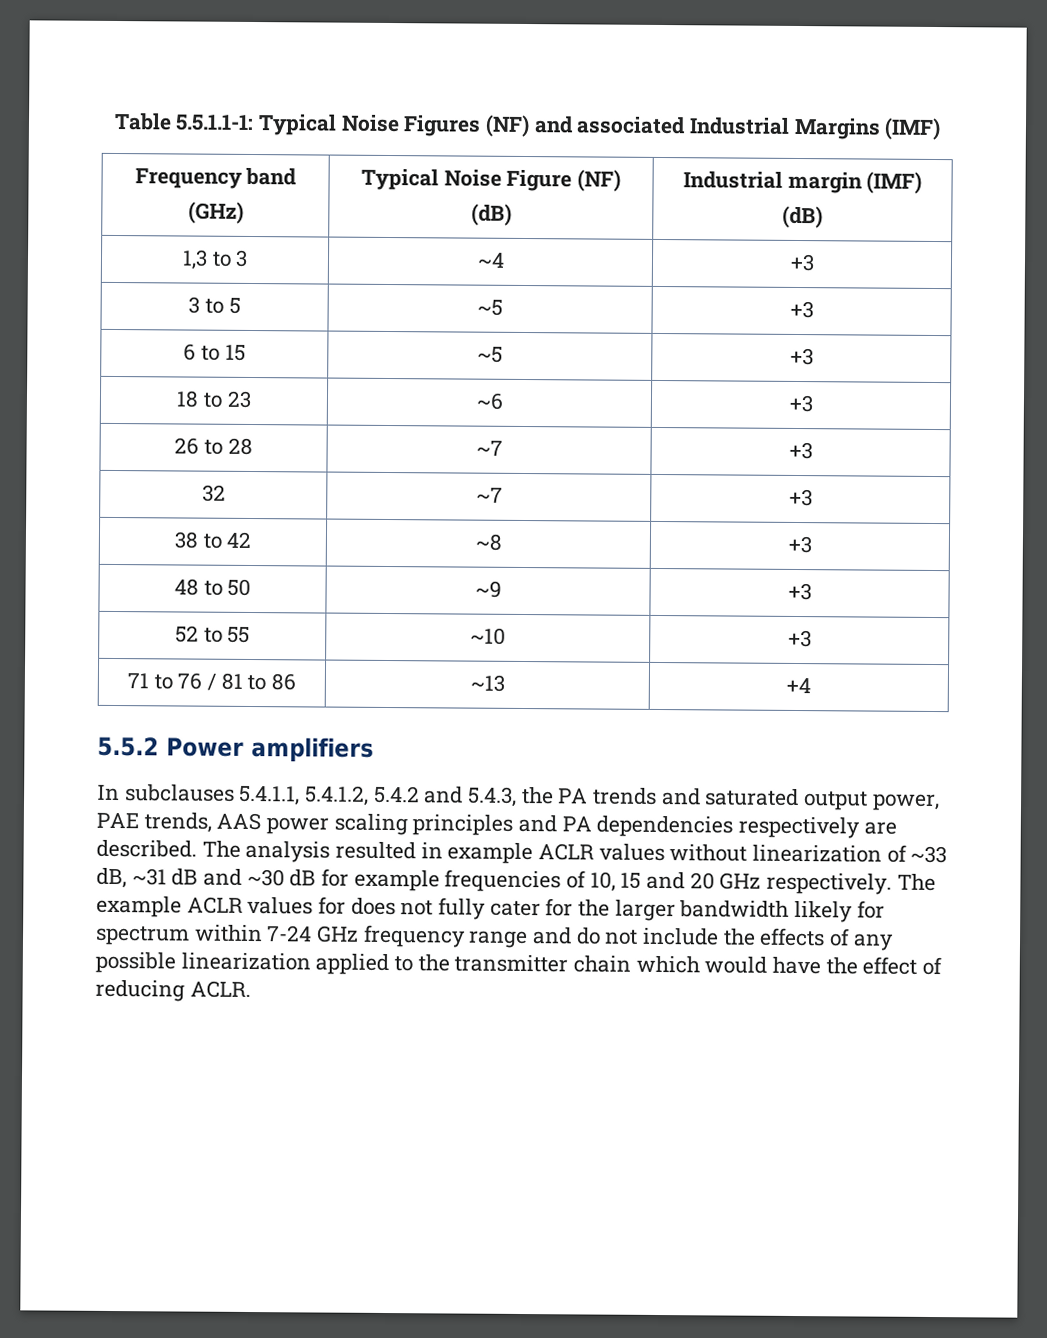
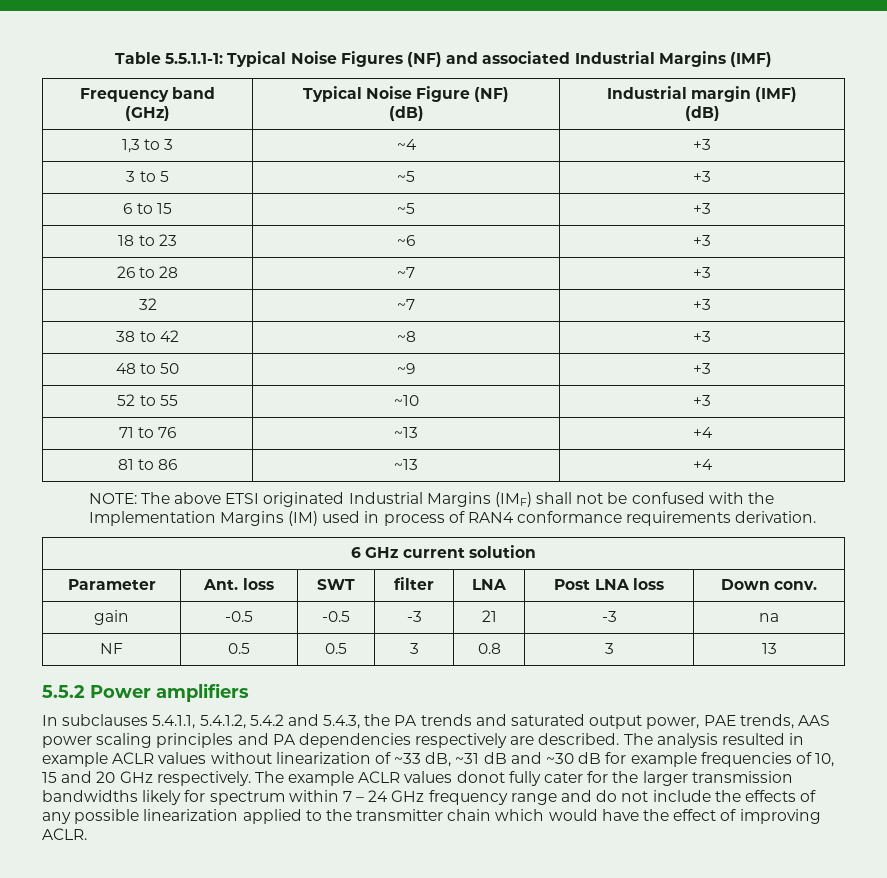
- 71 to 76 / 81 to 86 | ~13 | +4
+ 71 to 76 | ~13 | +4
+ 81 to 86 | ~13 | +4
+ NOTE: The above ETSI originated Industrial Margins (IMF) shall not be confused with the Implementation Margins (IM) used in process of RAN4 conformance requirements derivation.
+ 6 GHz current solution
+ Parameter | Ant. loss | SWT | filter | LNA | Post LNA loss | Down conv.
+ gain | -0.5 | -0.5 | -3 | 21 | -3 | na
+ NF | 0.5 | 0.5 | 3 | 0.8 | 3 | 13
- The example ACLR values for does not fully cater for the larger bandwidth likely for spectrum within 7-24 GHz frequency range and do not include the effects of any possible linearization applied to the transmitter chain which would have the effect of reducing ACLR.
+ The example ACLR values donot fully cater for the larger transmission bandwidths likely for spectrum within 7 – 24 GHz frequency range and do not include the effects of any possible linearization applied to the transmitter chain which would have the effect of improving ACLR.

